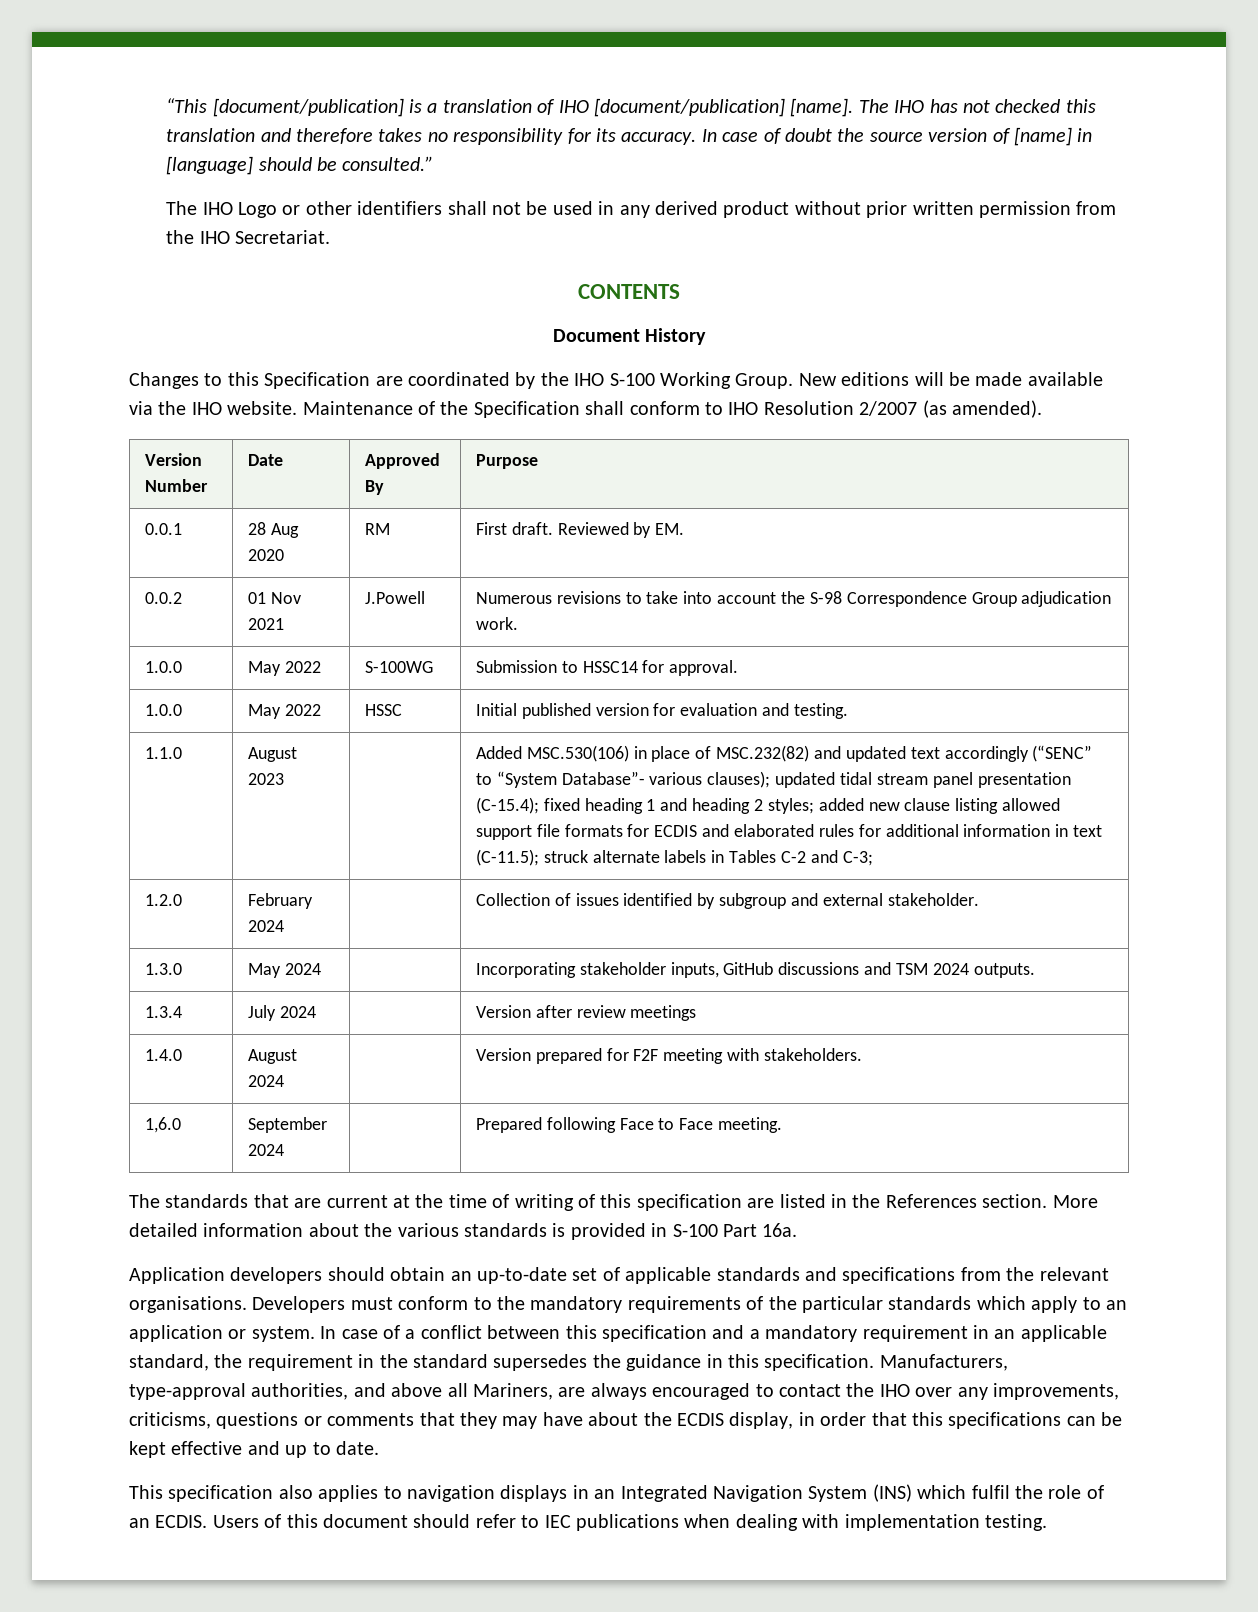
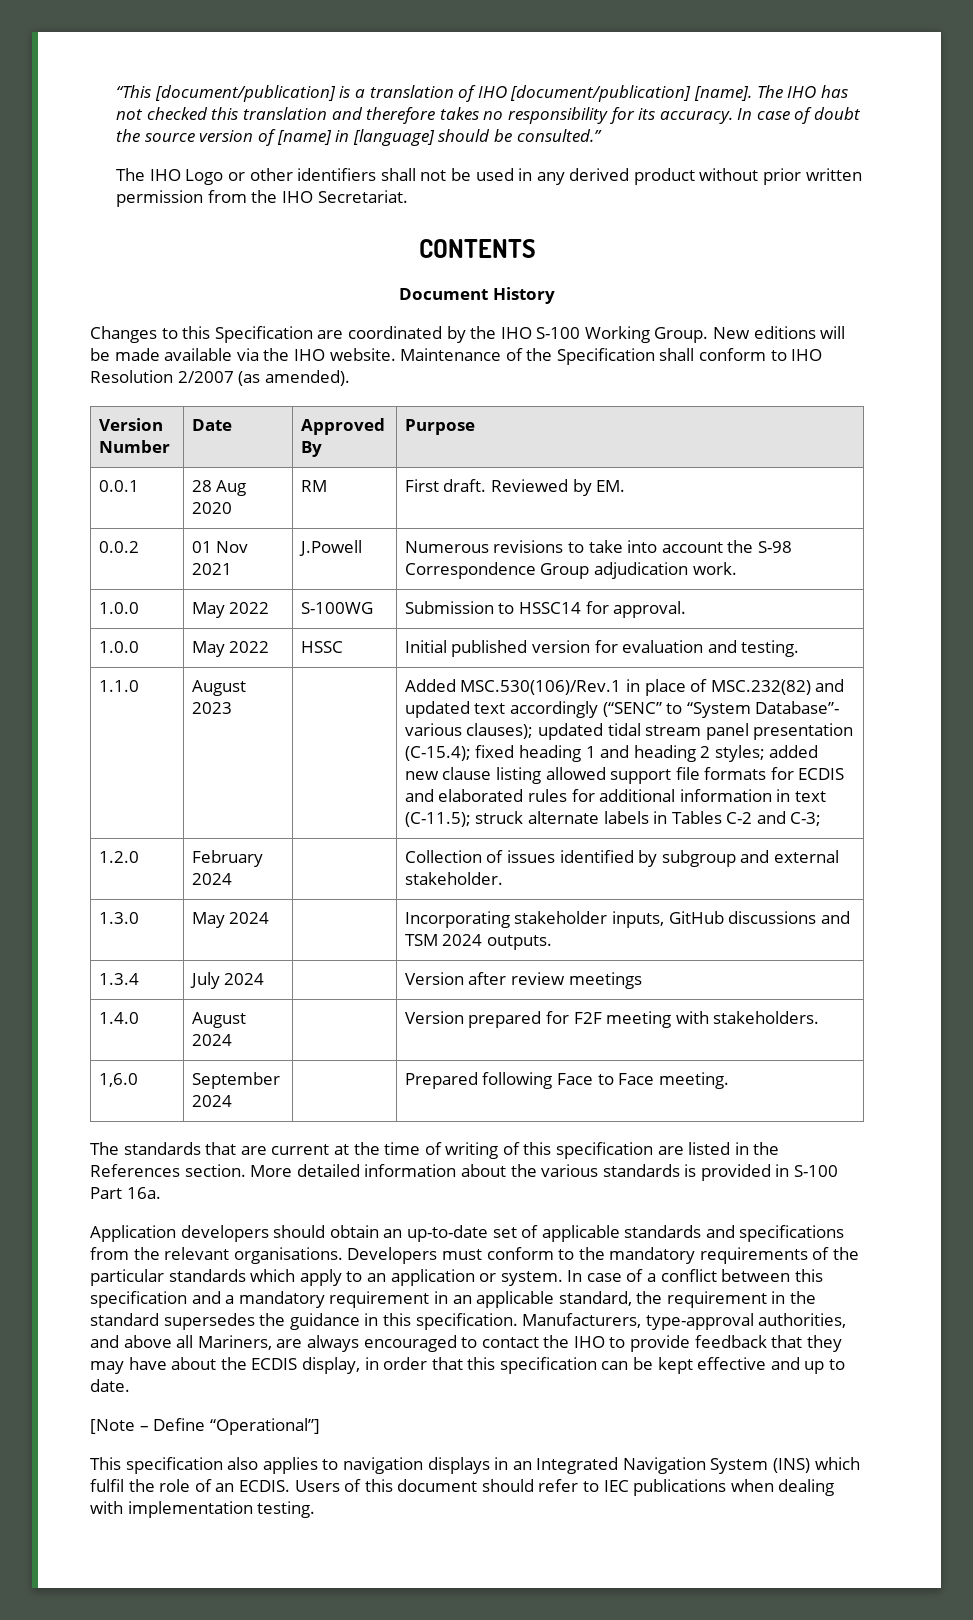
- Added MSC.530(106) in place of MSC.232(82) and updated text accordingly (“SENC” to “System Database”- various clauses); updated tidal stream panel presentation (C-15.4); fixed heading 1 and heading 2 styles; added new clause listing allowed support file formats for ECDIS and elaborated rules for additional information in text (C-11.5); struck alternate labels in Tables C-2 and C-3;
+ Added MSC.530(106)/Rev.1 in place of MSC.232(82) and updated text accordingly (“SENC” to “System Database”- various clauses); updated tidal stream panel presentation (C-15.4); fixed heading 1 and heading 2 styles; added new clause listing allowed support file formats for ECDIS and elaborated rules for additional information in text (C-11.5); struck alternate labels in Tables C-2 and C-3;
- Manufacturers, type-approval authorities, and above all Mariners, are always encouraged to contact the IHO over any improvements, criticisms, questions or comments that they may have about the ECDIS display, in order that this specifications can be kept effective and up to date.
+ Manufacturers, type-approval authorities, and above all Mariners, are always encouraged to contact the IHO to provide feedback that they may have about the ECDIS display, in order that this specification can be kept effective and up to date.
+ [Note – Define “Operational”]

